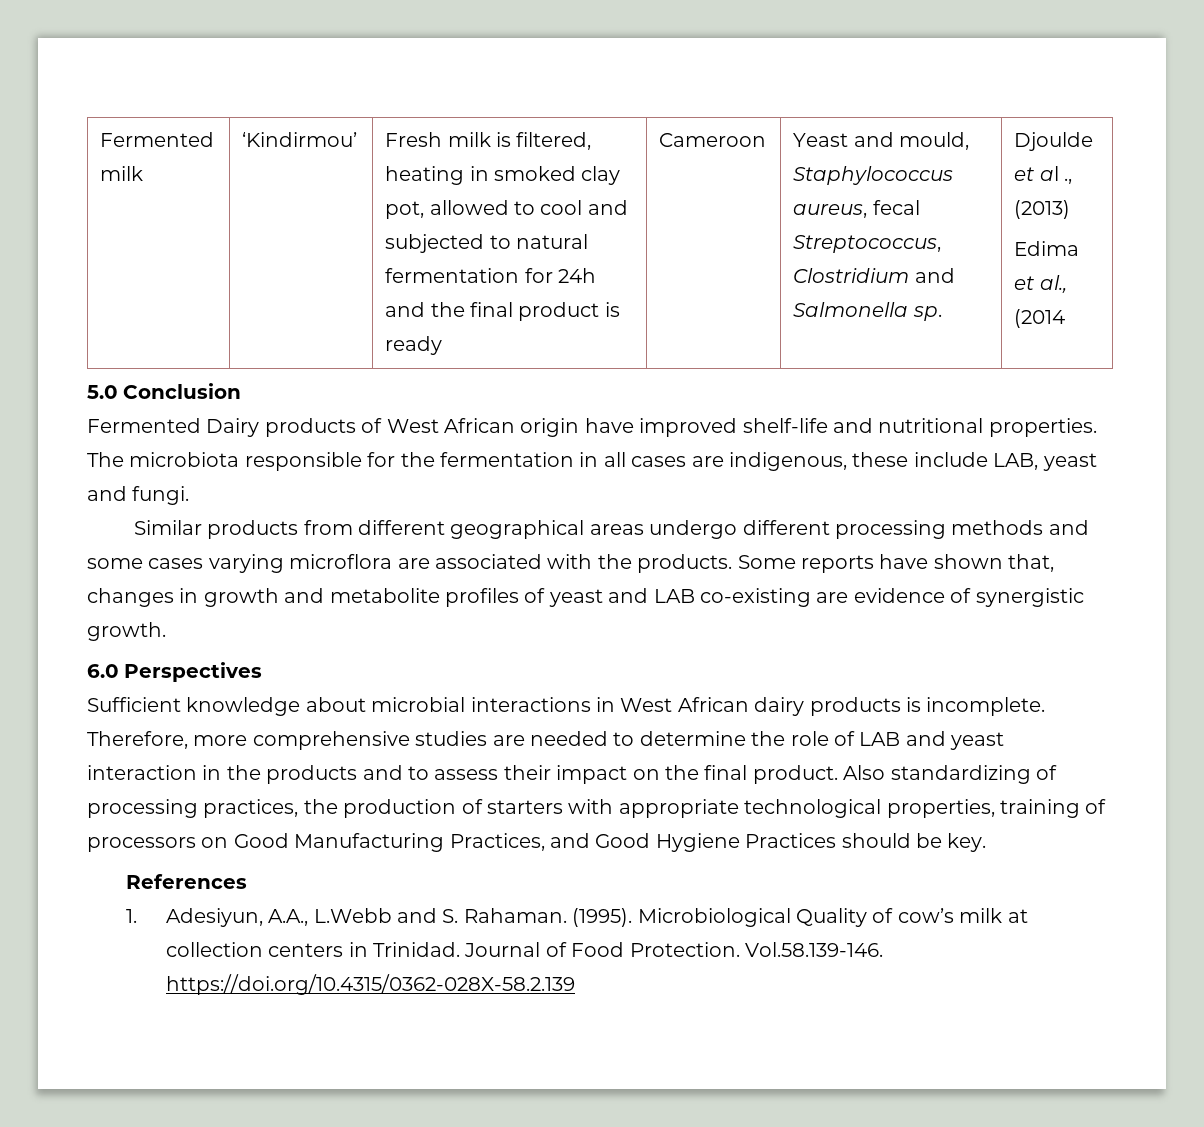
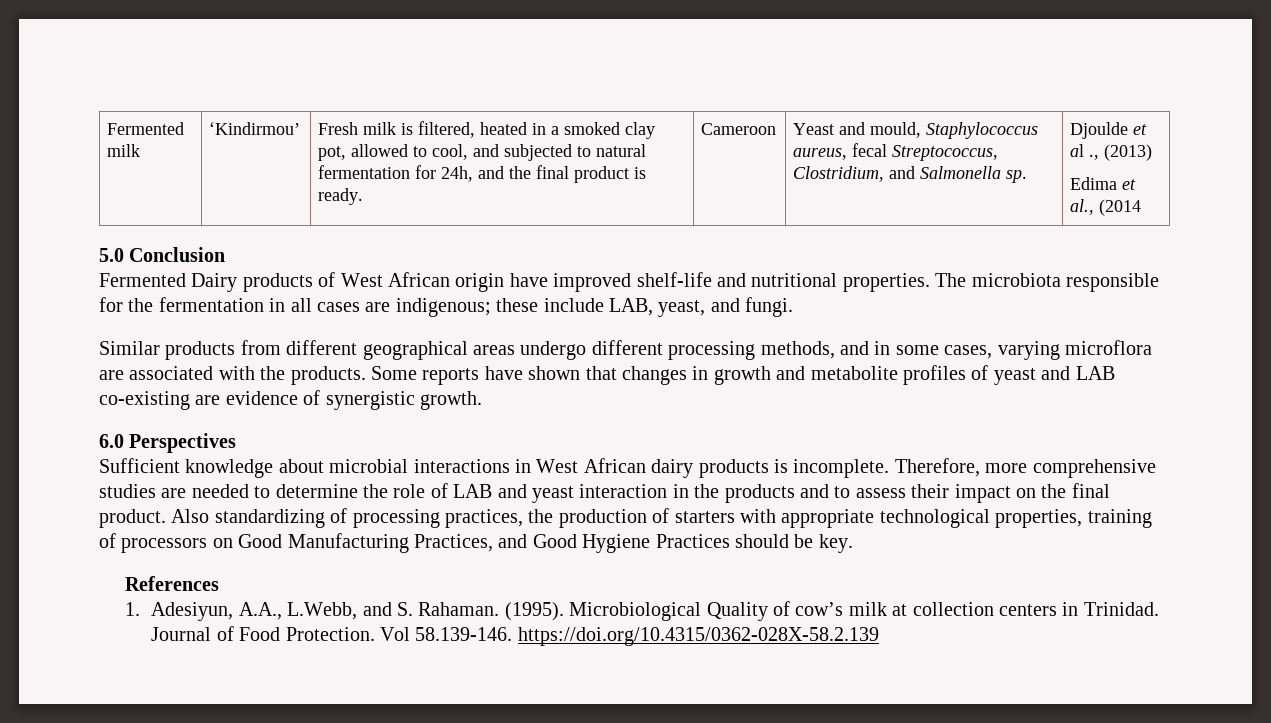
- Fresh milk is filtered, heating in smoked clay pot, allowed to cool and subjected to natural fermentation for 24h and the final product is ready
+ Fresh milk is filtered, heated in a smoked clay pot, allowed to cool, and subjected to natural fermentation for 24h, and the final product is ready.
- Yeast and mould, Staphylococcus aureus, fecal Streptococcus, Clostridium and Salmonella sp.
+ Yeast and mould, Staphylococcus aureus, fecal Streptococcus, Clostridium, and Salmonella sp.
- The microbiota responsible for the fermentation in all cases are indigenous, these include LAB, yeast and fungi.
+ The microbiota responsible for the fermentation in all cases are indigenous; these include LAB, yeast, and fungi.
- Similar products from different geographical areas undergo different processing methods and some cases varying microflora are associated with the products.
+ Similar products from different geographical areas undergo different processing methods, and in some cases, varying microflora are associated with the products.
- Some reports have shown that, changes in growth and metabolite profiles of yeast and LAB co-existing are evidence of synergistic growth.
+ Some reports have shown that changes in growth and metabolite profiles of yeast and LAB co-existing are evidence of synergistic growth.
- 1. Adesiyun, A.A., L.Webb and S. Rahaman.
+ 1. Adesiyun, A.A., L.Webb, and S. Rahaman.
- Vol.58.139-146. https://doi.org/10.4315/0362-028X-58.2.139
+ Vol 58.139-146. https://doi.org/10.4315/0362-028X-58.2.139

